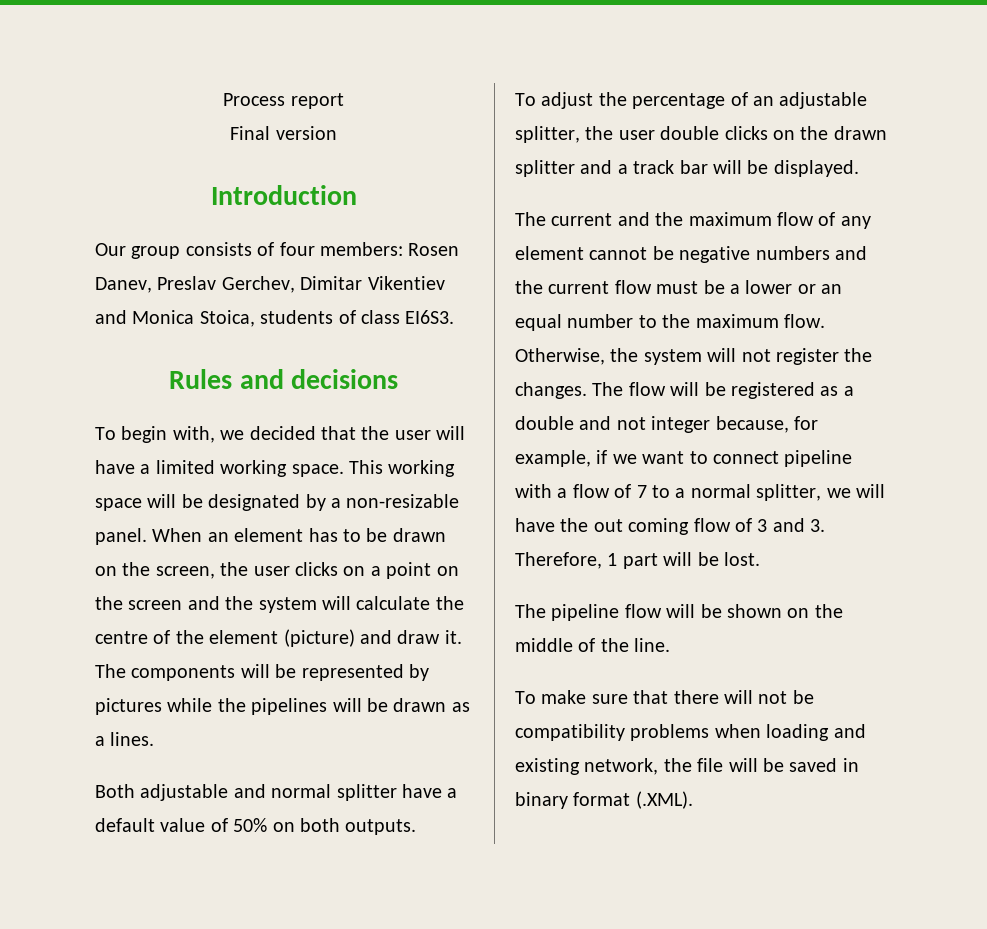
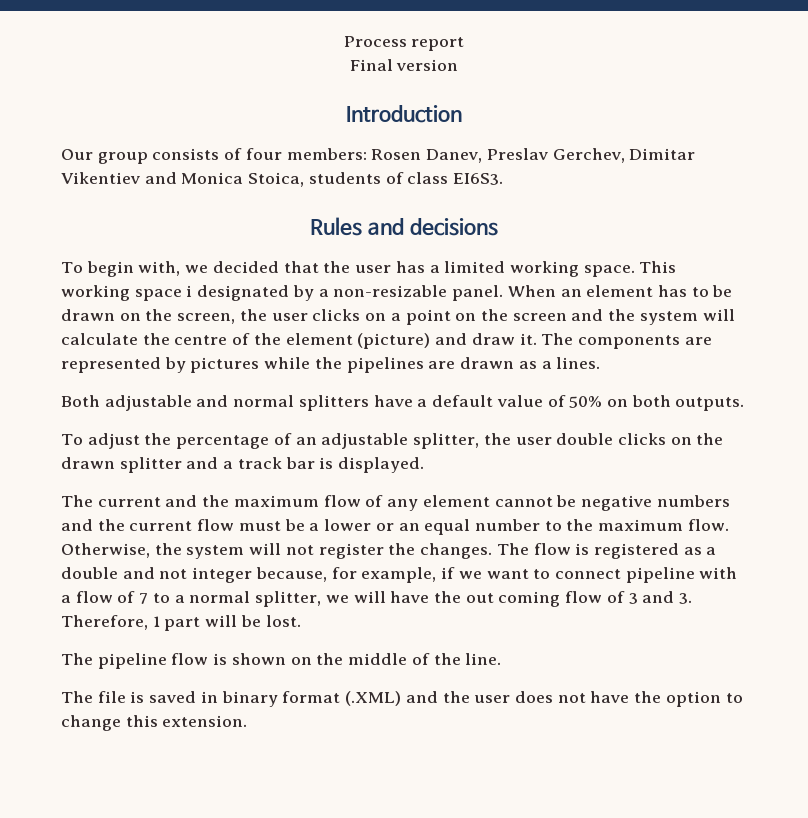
- To begin with, we decided that the user will have a limited working space.
+ To begin with, we decided that the user has a limited working space.
- This working space will be designated by a non-resizable panel.
+ This working space i designated by a non-resizable panel.
- The components will be represented by pictures while the pipelines will be drawn as a lines.
+ The components are represented by pictures while the pipelines are drawn as a lines.
- Both adjustable and normal splitter have a default value of 50% on both outputs.
+ Both adjustable and normal splitters have a default value of 50% on both outputs.
- To adjust the percentage of an adjustable splitter, the user double clicks on the drawn splitter and a track bar will be displayed.
+ To adjust the percentage of an adjustable splitter, the user double clicks on the drawn splitter and a track bar is displayed.
- The flow will be registered as a double and not integer because, for example, if we want to connect pipeline with a flow of 7 to a normal splitter, we will have the out coming flow of 3 and 3. Therefore, 1 part will be lost.
+ The flow is registered as a double and not integer because, for example, if we want to connect pipeline with a flow of 7 to a normal splitter, we will have the out coming flow of 3 and 3. Therefore, 1 part will be lost.
- The pipeline flow will be shown on the middle of the line.
+ The pipeline flow is shown on the middle of the line.
- To make sure that there will not be compatibility problems when loading and existing network, the file will be saved in binary format (.XML).
+ The file is saved in binary format (.XML) and the user does not have the option to change this extension.

